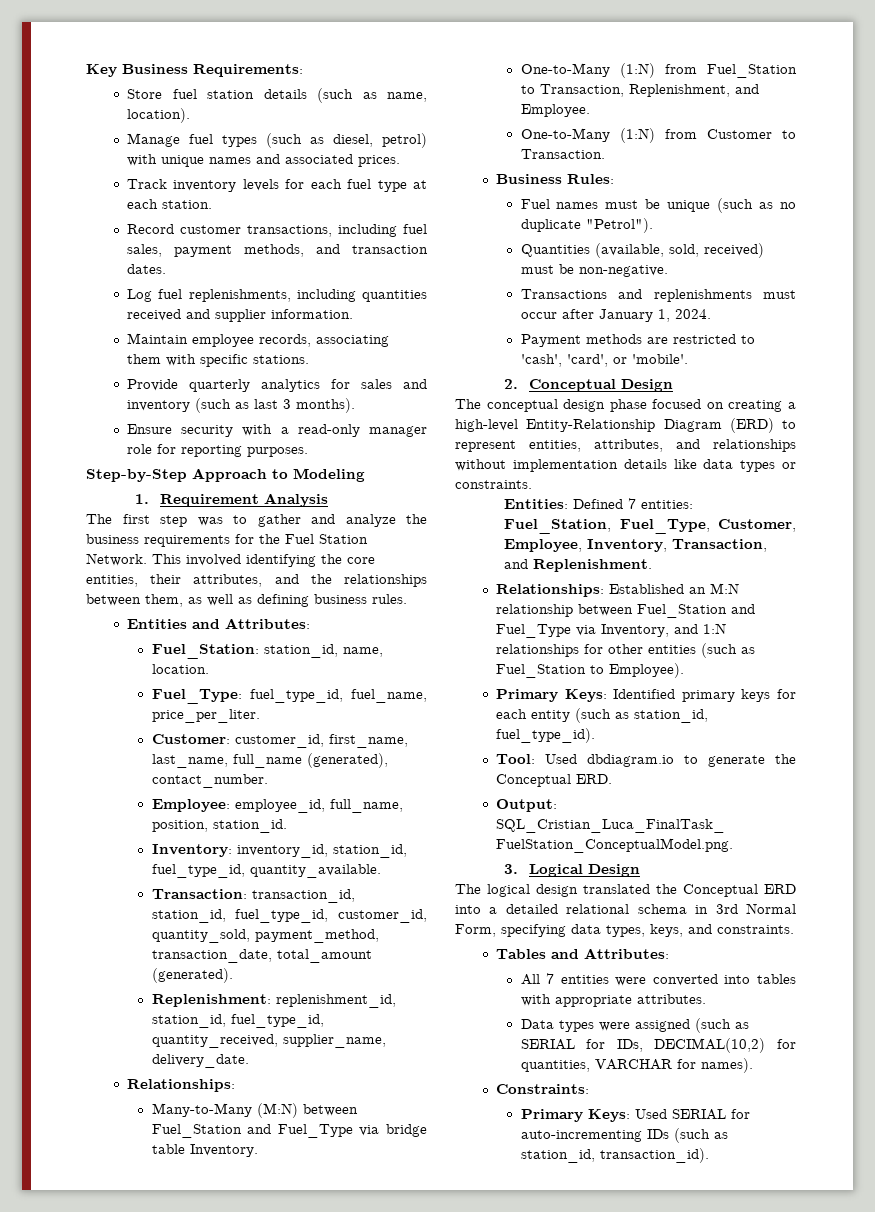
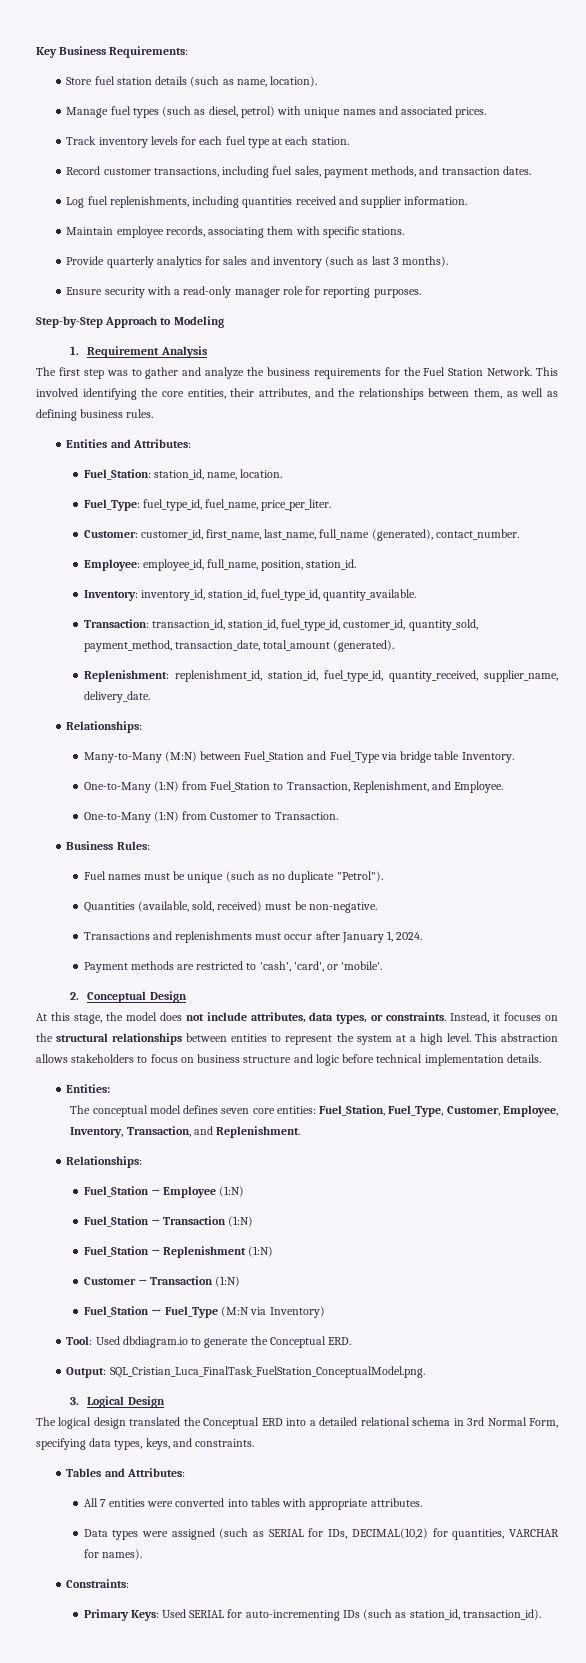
- The conceptual design phase focused on creating a high-level Entity-Relationship Diagram (ERD) to represent entities, attributes, and relationships without implementation details like data types or constraints.
- Entities: Defined 7 entities: Fuel_Station, Fuel_Type, Customer, Employee, Inventory, Transaction, and Replenishment.
- Relationships: Established an M:N relationship between Fuel_Station and Fuel_Type via Inventory, and 1:N relationships for other entities (such as Fuel_Station to Employee).
- Primary Keys: Identified primary keys for each entity (such as station_id, fuel_type_id).
+ At this stage, the model does not include attributes, data types, or constraints. Instead, it focuses on the structural relationships between entities to represent the system at a high level. This abstraction allows stakeholders to focus on business structure and logic before technical implementation details.
+ Entities:
+ The conceptual model defines seven core entities: Fuel_Station, Fuel_Type, Customer, Employee, Inventory, Transaction, and Replenishment.
+ Relationships:
+ Fuel_Station → Employee (1:N)
+ Fuel_Station → Transaction (1:N)
+ Fuel_Station → Replenishment (1:N)
+ Customer → Transaction (1:N)
+ Fuel_Station ↔ Fuel_Type (M:N via Inventory)

